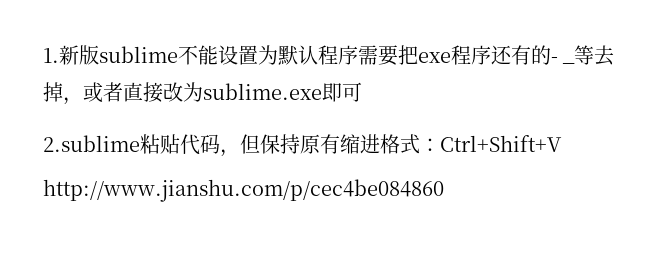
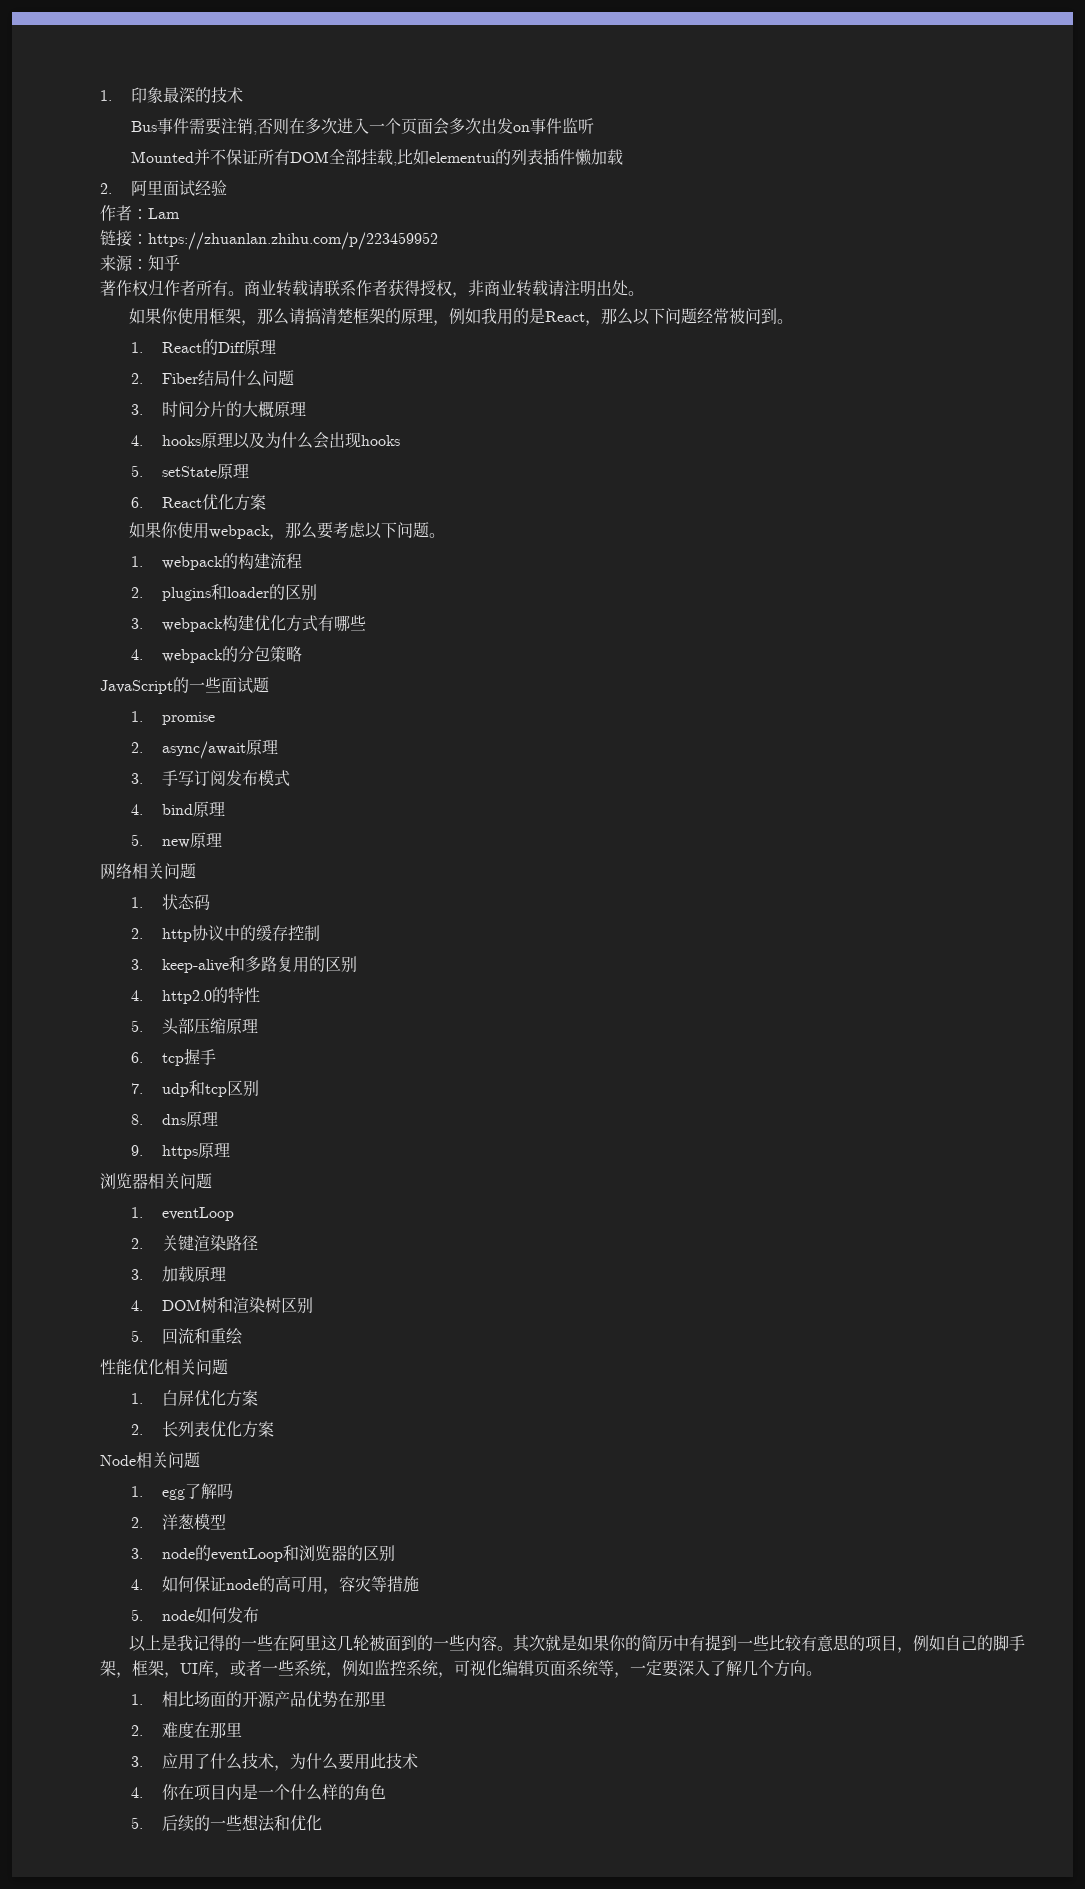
- 1.新版sublime不能设置为默认程序需要把exe程序还有的- _等去掉，或者直接改为sublime.exe即可
- 2.sublime粘贴代码，但保持原有缩进格式：Ctrl+Shift+V
- http://www.jianshu.com/p/cec4be084860
+ 1.印象最深的技术
+ Bus事件需要注销,否则在多次进入一个页面会多次出发on事件监听
+ Mounted并不保证所有DOM全部挂载,比如elementui的列表插件懒加载
+ 2.阿里面试经验
+ 作者：Lam
+ 链接：https://zhuanlan.zhihu.com/p/223459952
+ 来源：知乎
+ 著作权归作者所有。商业转载请联系作者获得授权，非商业转载请注明出处。
+ 如果你使用框架，那么请搞清楚框架的原理，例如我用的是React，那么以下问题经常被问到。
+ 1. React的Diff原理
+ 2. Fiber结局什么问题
+ 3.时间分片的大概原理
+ 4. hooks原理以及为什么会出现hooks
+ 5. setState原理
+ 6. React优化方案
+ 如果你使用webpack，那么要考虑以下问题。
+ 1. webpack的构建流程
+ 2. plugins和loader的区别
+ 3. webpack构建优化方式有哪些
+ 4. webpack的分包策略
+ JavaScript的一些面试题
+ 1. promise
+ 2. async/await原理
+ 3.手写订阅发布模式
+ 4. bind原理
+ 5. new原理
+ 网络相关问题
+ 1.状态码
+ 2. http协议中的缓存控制
+ 3. keep-alive和多路复用的区别
+ 4. http2.0的特性
+ 5.头部压缩原理
+ 6. tcp握手
+ 7. udp和tcp区别
+ 8. dns原理
+ 9. https原理
+ 浏览器相关问题
+ 1. eventLoop
+ 2.关键渲染路径
+ 3.加载原理
+ 4. DOM树和渲染树区别
+ 5.回流和重绘
+ 性能优化相关问题
+ 1.白屏优化方案
+ 2.长列表优化方案
+ Node相关问题
+ 1. egg了解吗
+ 2.洋葱模型
+ 3. node的eventLoop和浏览器的区别
+ 4.如何保证node的高可用，容灾等措施
+ 5. node如何发布
+ 以上是我记得的一些在阿里这几轮被面到的一些内容。其次就是如果你的简历中有提到一些比较有意思的项目，例如自己的脚手架，框架，UI库，或者一些系统，例如监控系统，可视化编辑页面系统等，一定要深入了解几个方向。
+ 1.相比场面的开源产品优势在那里
+ 2.难度在那里
+ 3.应用了什么技术，为什么要用此技术
+ 4.你在项目内是一个什么样的角色
+ 5.后续的一些想法和优化

